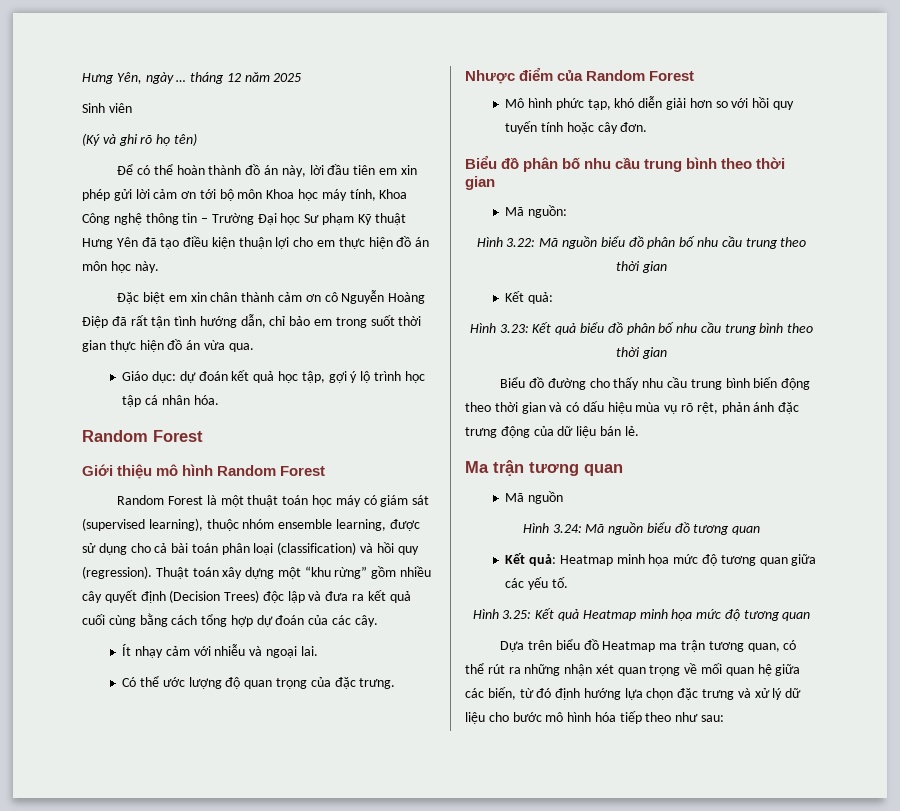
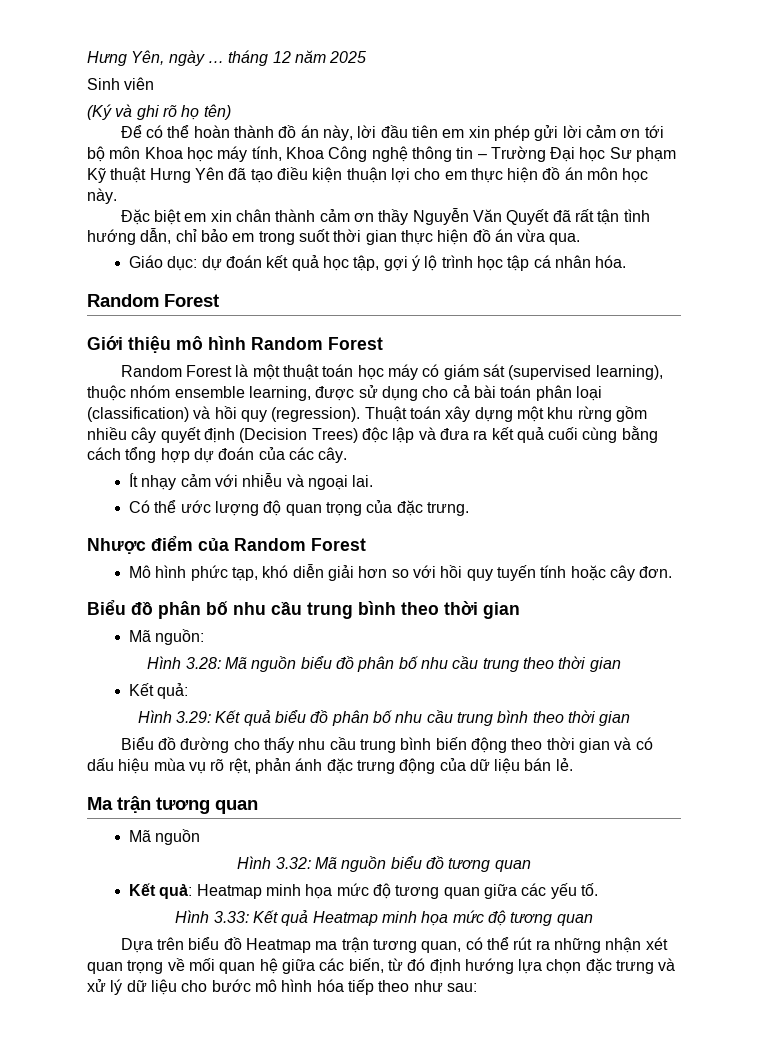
- Đặc biệt em xin chân thành cảm ơn cô Nguyễn Hoàng Điệp đã rất tận tình hướng dẫn, chỉ bảo em trong suốt thời gian thực hiện đồ án vừa qua.
+ Đặc biệt em xin chân thành cảm ơn thầy Nguyễn Văn Quyết đã rất tận tình hướng dẫn, chỉ bảo em trong suốt thời gian thực hiện đồ án vừa qua.
- Thuật toán xây dựng một “khu rừng” gồm nhiều cây quyết định (Decision Trees) độc lập và đưa ra kết quả cuối cùng bằng cách tổng hợp dự đoán của các cây.
+ Thuật toán xây dựng một khu rừng gồm nhiều cây quyết định (Decision Trees) độc lập và đưa ra kết quả cuối cùng bằng cách tổng hợp dự đoán của các cây.
- Hình 3.22: Mã nguồn biểu đồ phân bố nhu cầu trung theo thời gian
+ Hình 3.28: Mã nguồn biểu đồ phân bố nhu cầu trung theo thời gian
- Hình 3.23: Kết quả biểu đồ phân bố nhu cầu trung bình theo thời gian
+ Hình 3.29: Kết quả biểu đồ phân bố nhu cầu trung bình theo thời gian
- Hình 3.24: Mã nguồn biểu đồ tương quan
+ Hình 3.32: Mã nguồn biểu đồ tương quan
- Hình 3.25: Kết quả Heatmap minh họa mức độ tương quan
+ Hình 3.33: Kết quả Heatmap minh họa mức độ tương quan

